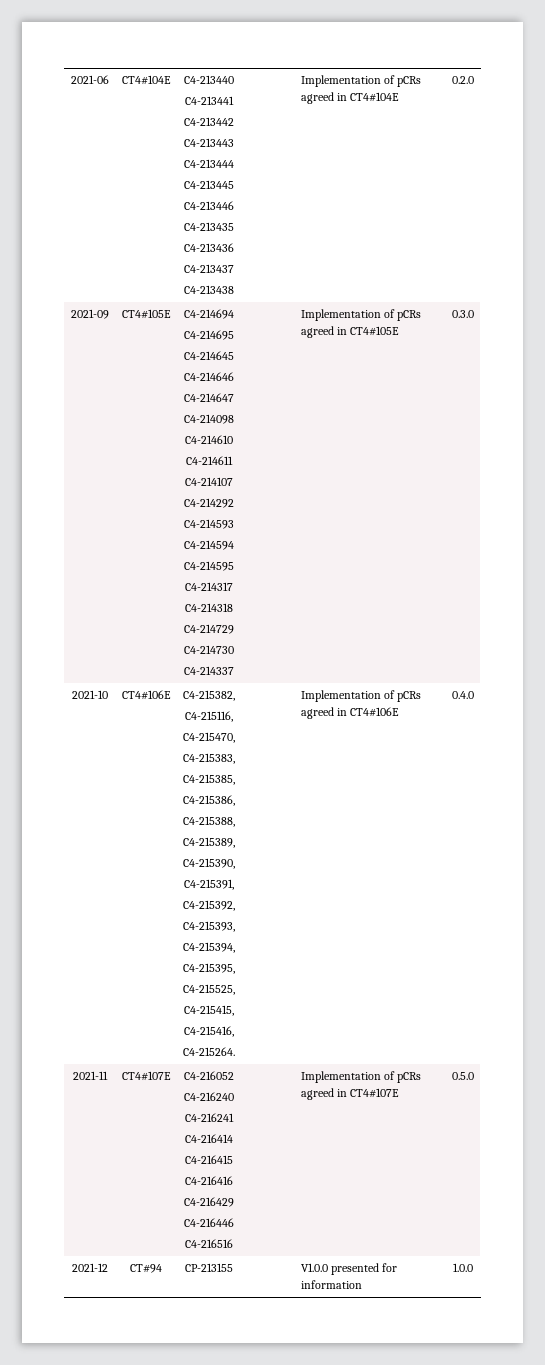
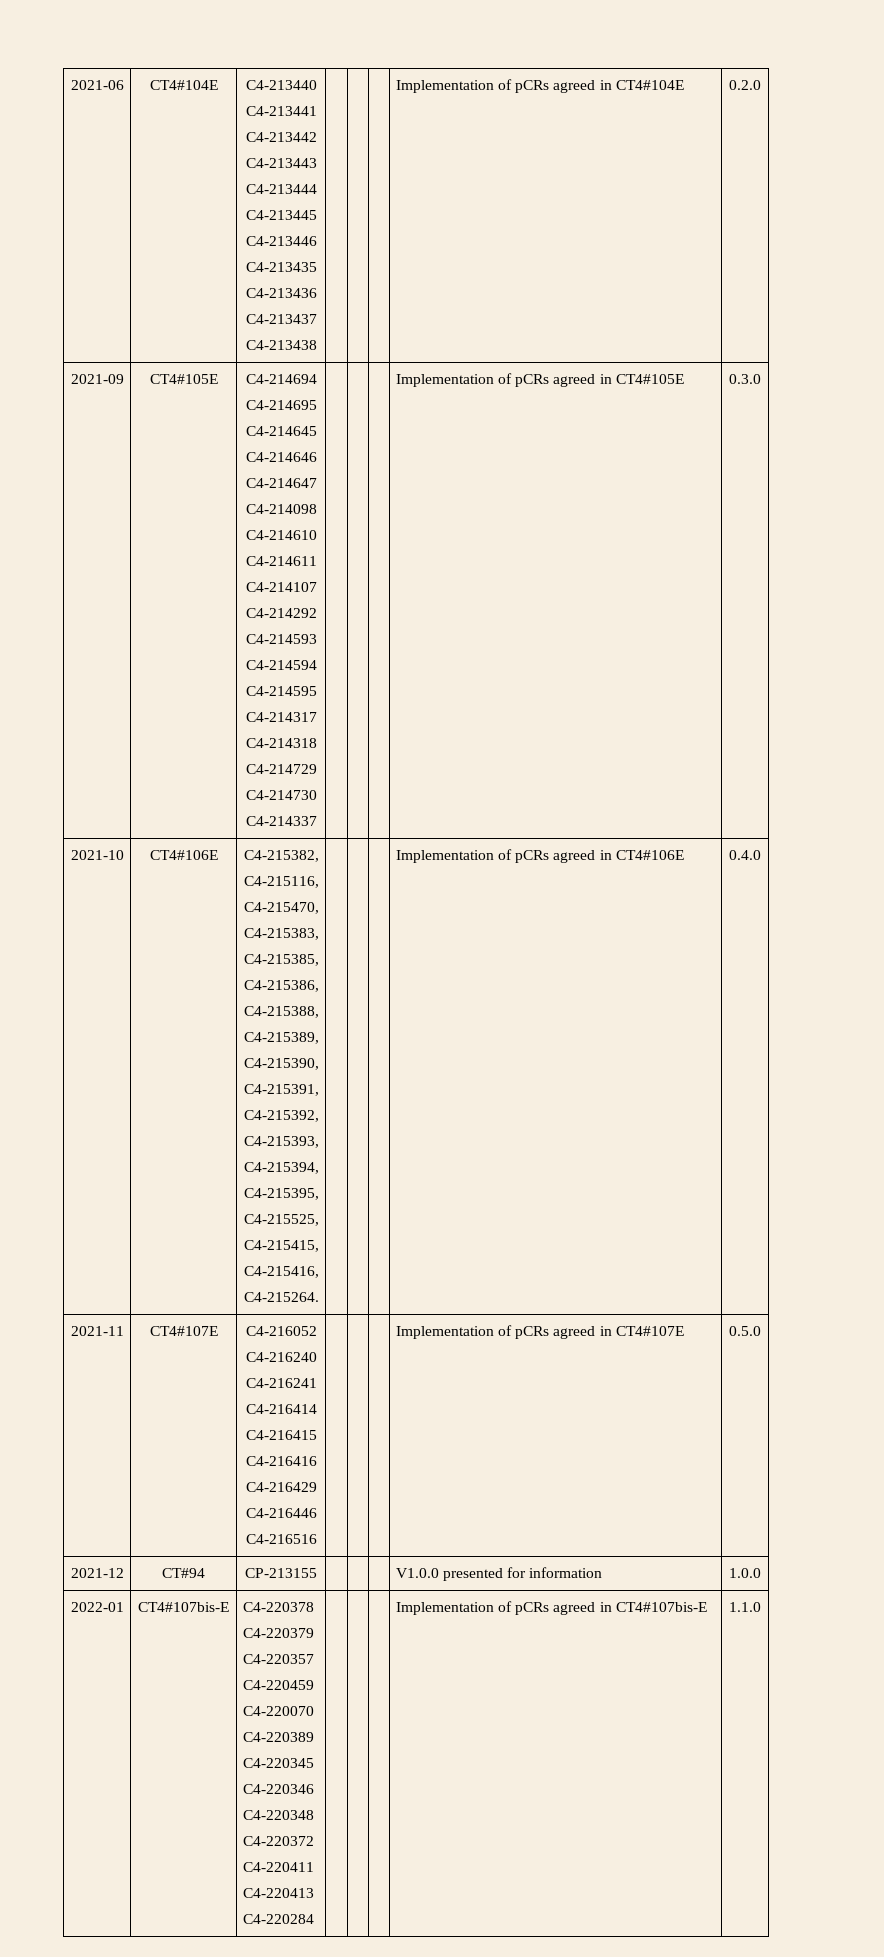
+ 2022-01 | CT4#107bis-E | C4-220378
+ C4-220379
+ C4-220357
+ C4-220459
+ C4-220070
+ C4-220389
+ C4-220345
+ C4-220346
+ C4-220348
+ C4-220372
+ C4-220411
+ C4-220413
+ C4-220284 | | | | Implementation of pCRs agreed in CT4#107bis-E | 1.1.0

